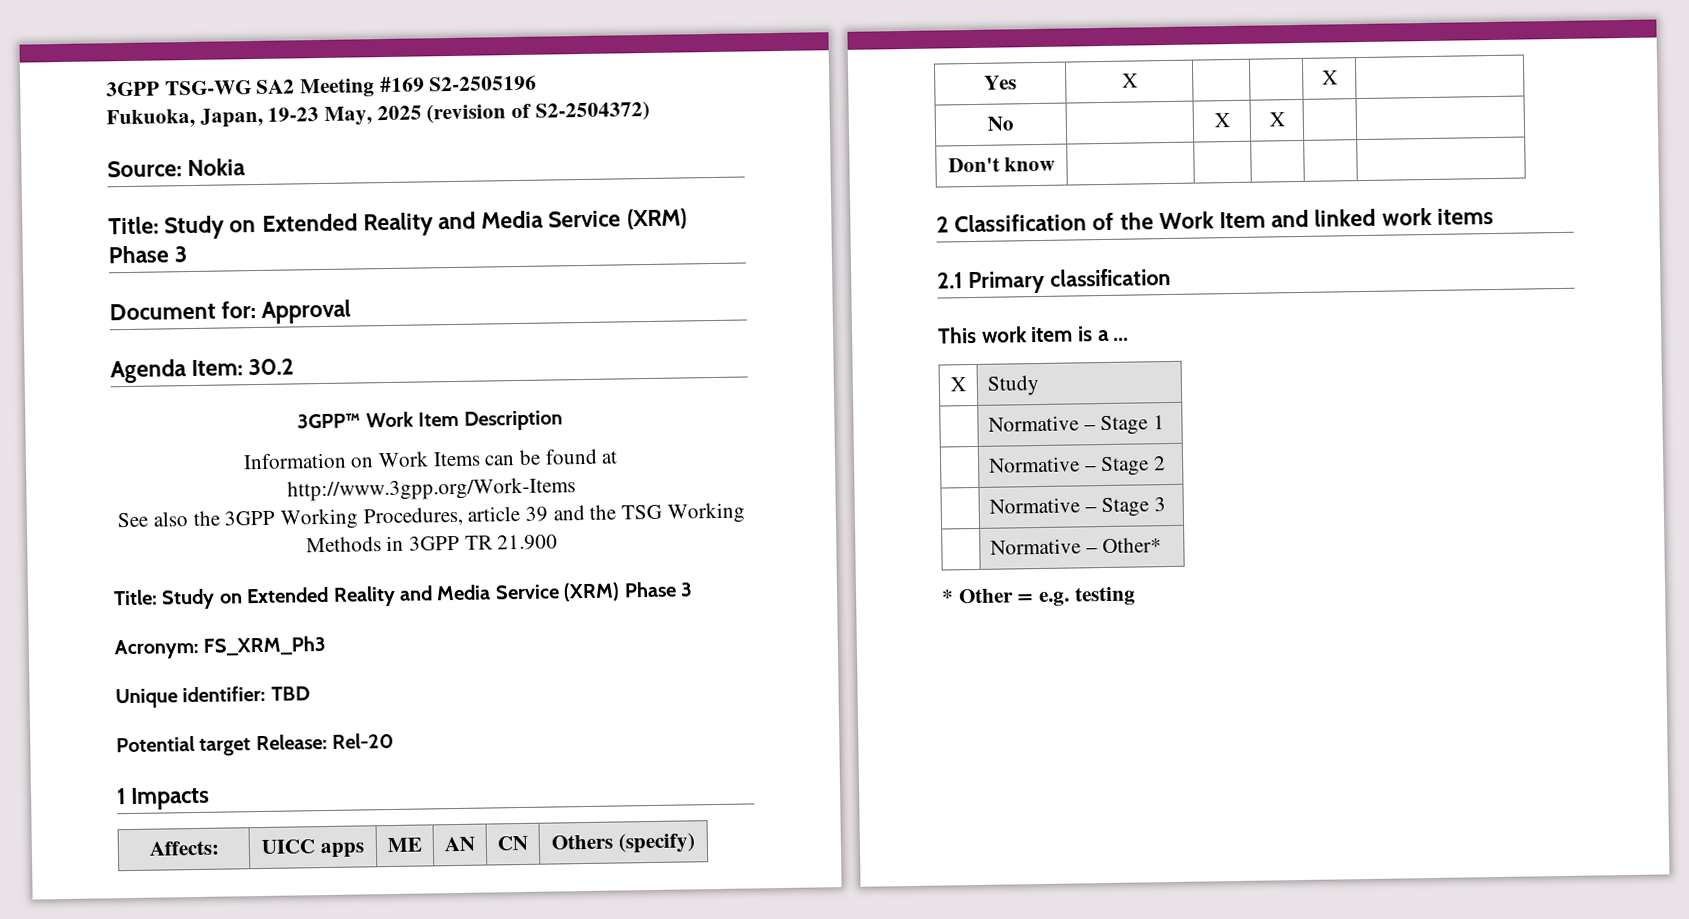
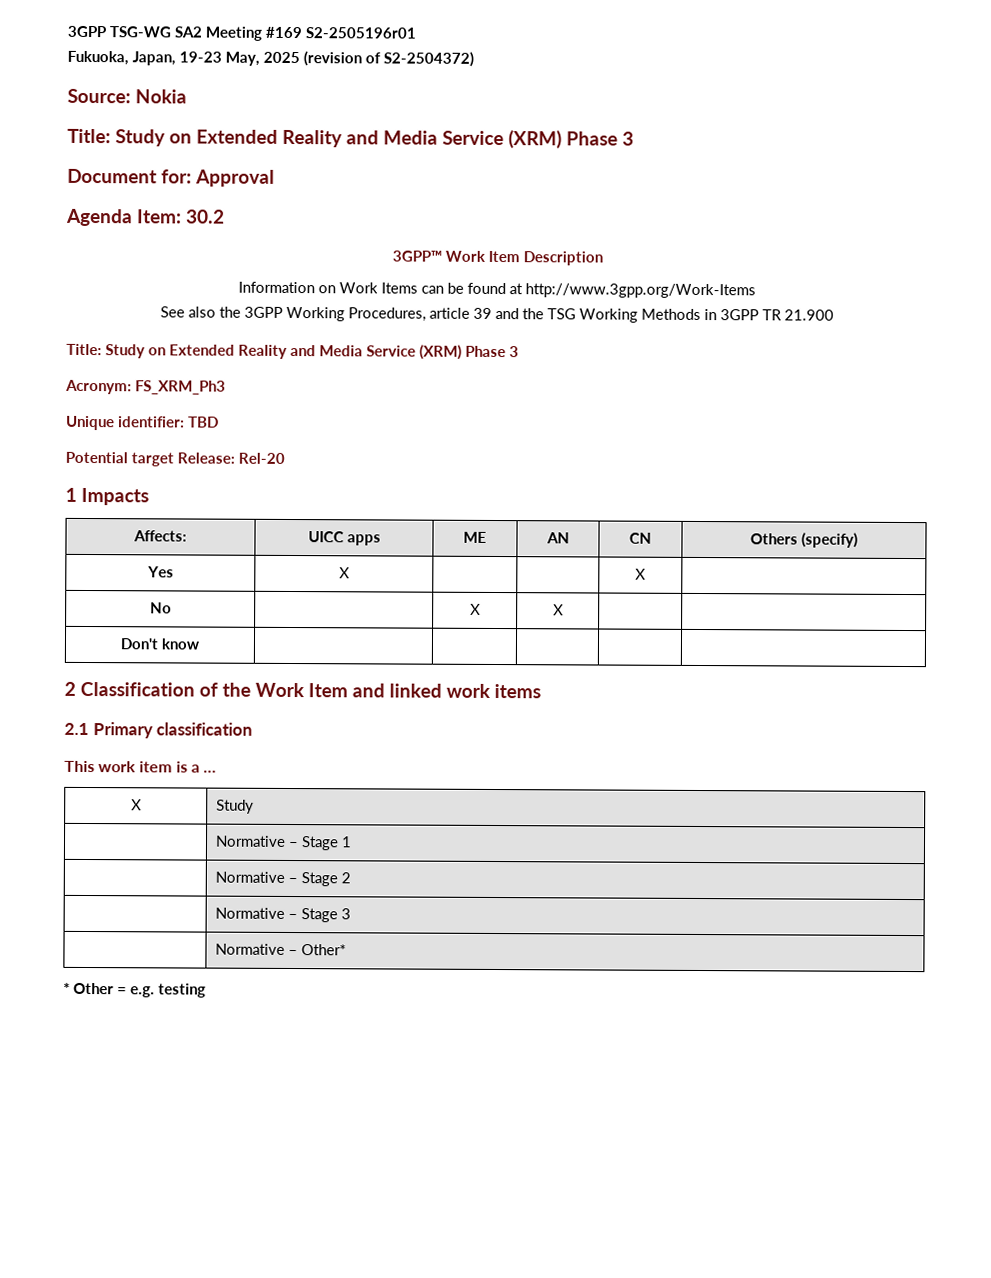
- 3GPP TSG-WG SA2 Meeting #169 S2-2505196
+ 3GPP TSG-WG SA2 Meeting #169 S2-2505196r01

